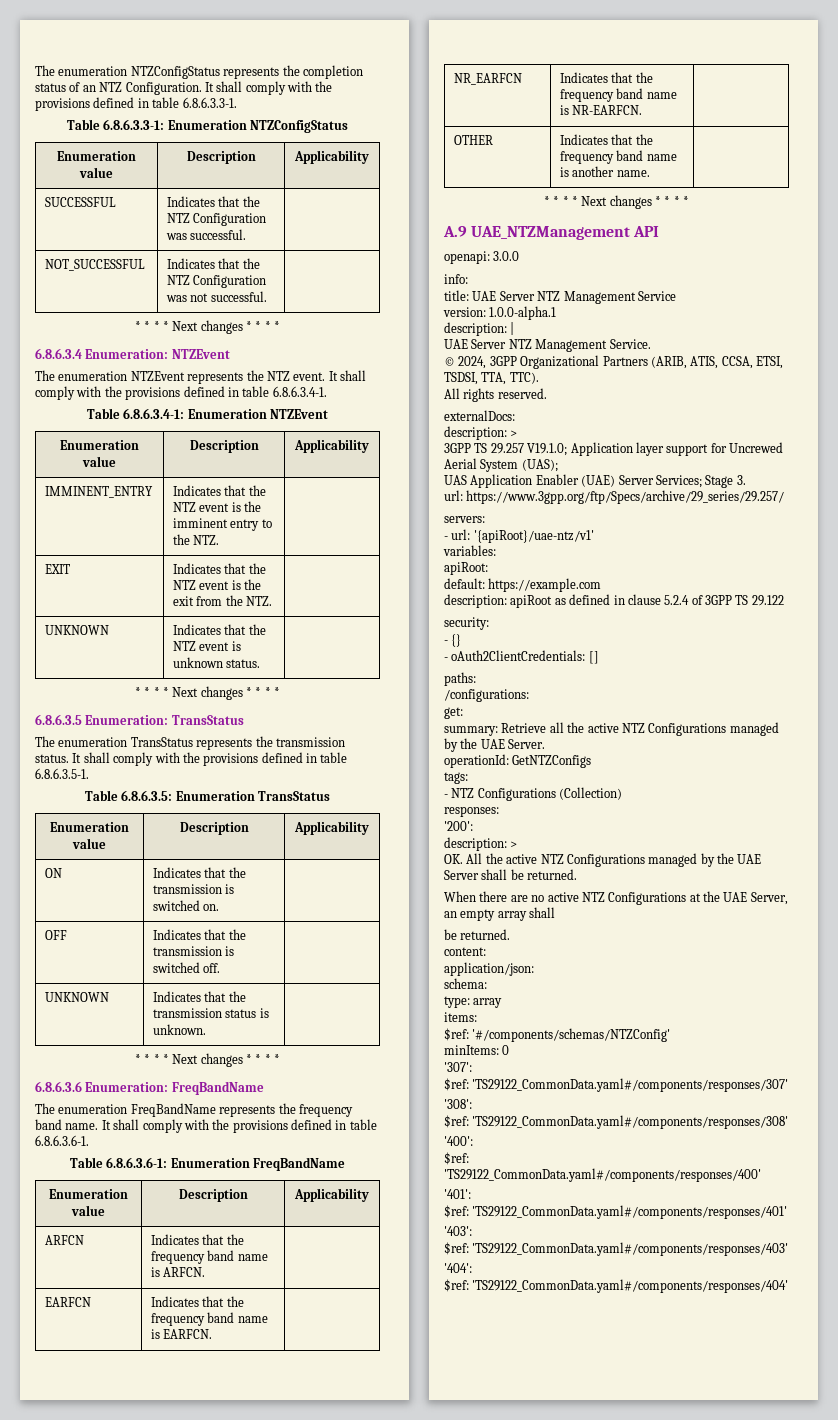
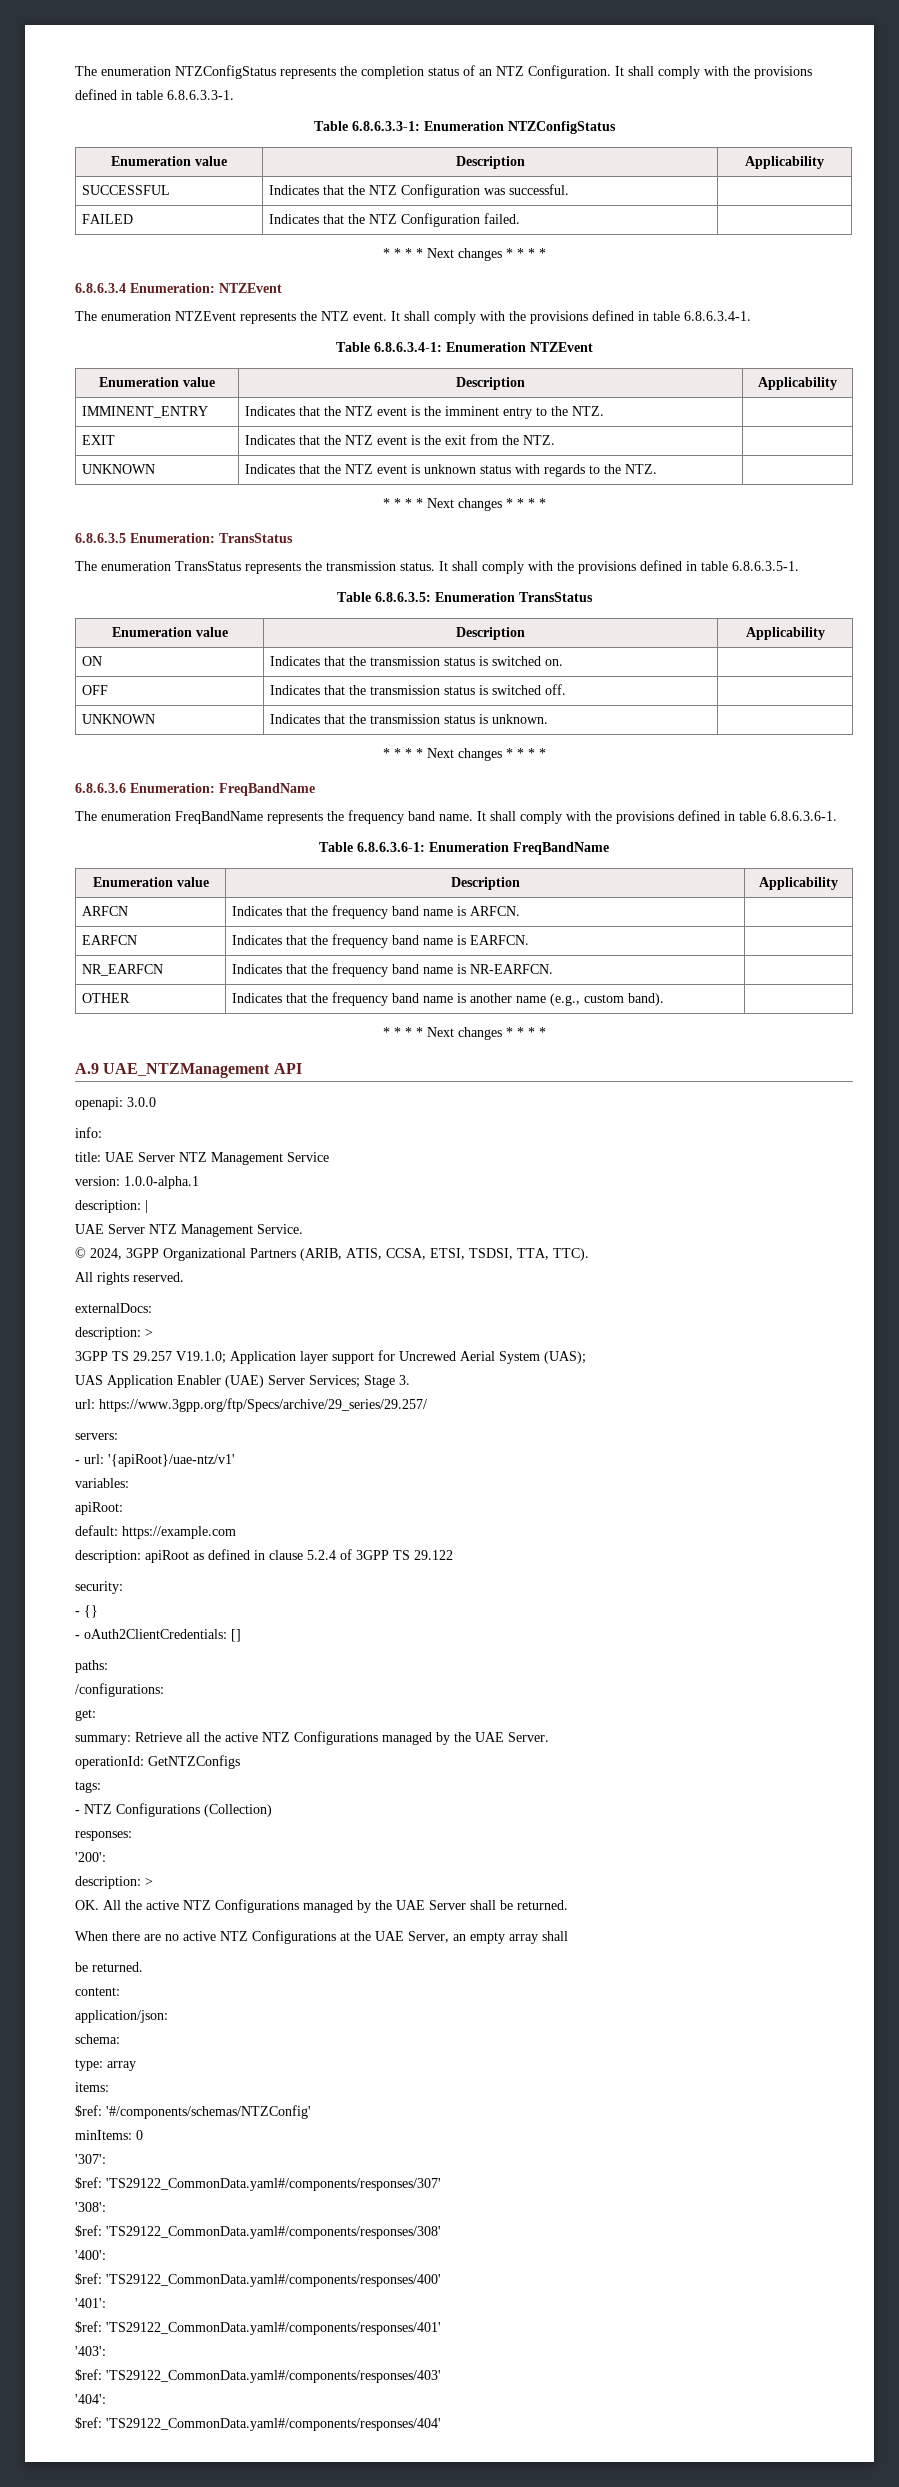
- NOT_SUCCESSFUL | Indicates that the NTZ Configuration was not successful. |
+ FAILED | Indicates that the NTZ Configuration failed. |
- UNKNOWN | Indicates that the NTZ event is unknown status. |
+ UNKNOWN | Indicates that the NTZ event is unknown status with regards to the NTZ. |
- ON | Indicates that the transmission is switched on. |
+ ON | Indicates that the transmission status is switched on. |
- OFF | Indicates that the transmission is switched off. |
+ OFF | Indicates that the transmission status is switched off. |
- OTHER | Indicates that the frequency band name is another name. |
+ OTHER | Indicates that the frequency band name is another name (e.g., custom band). |

